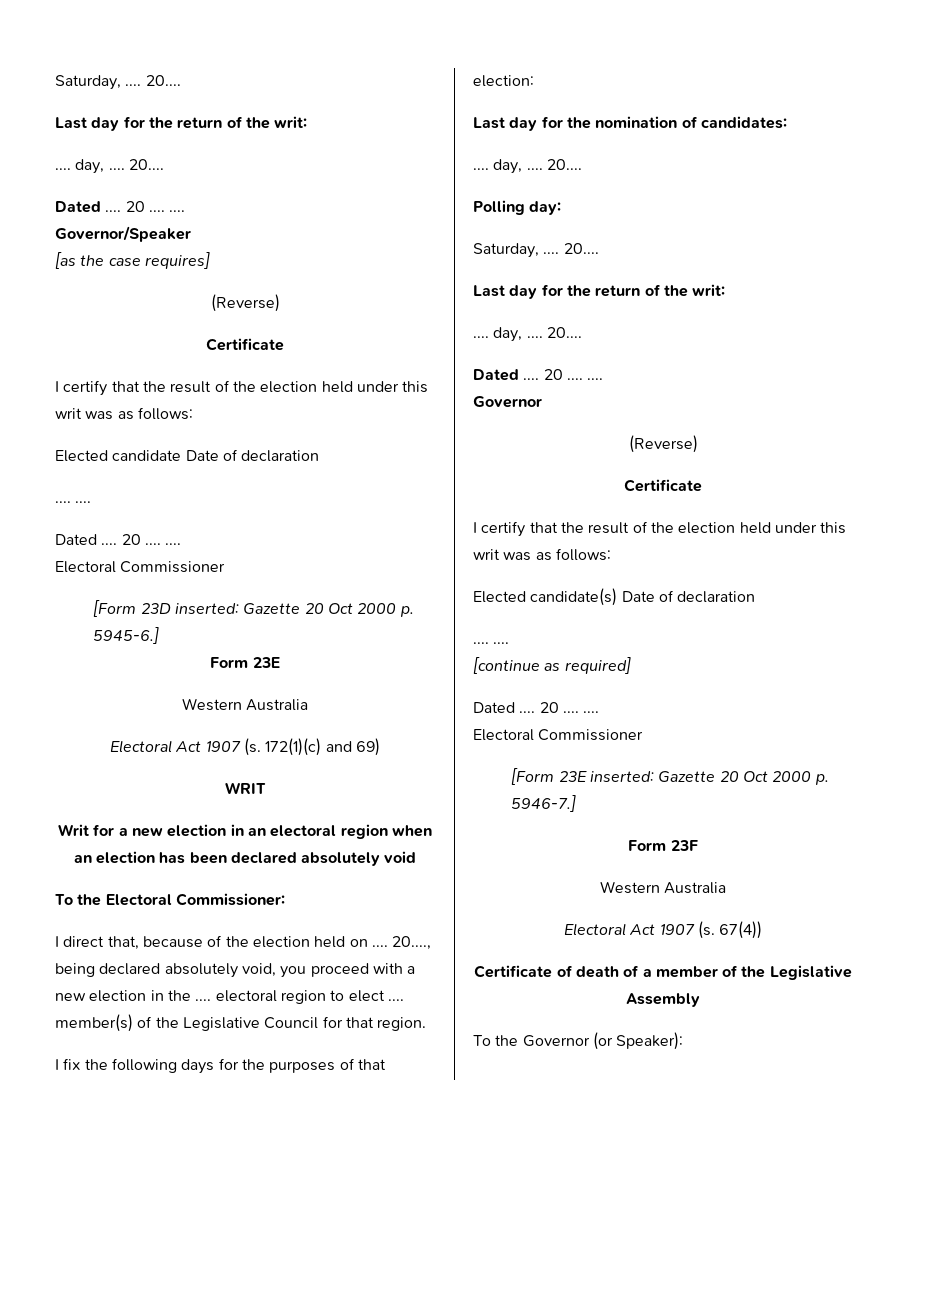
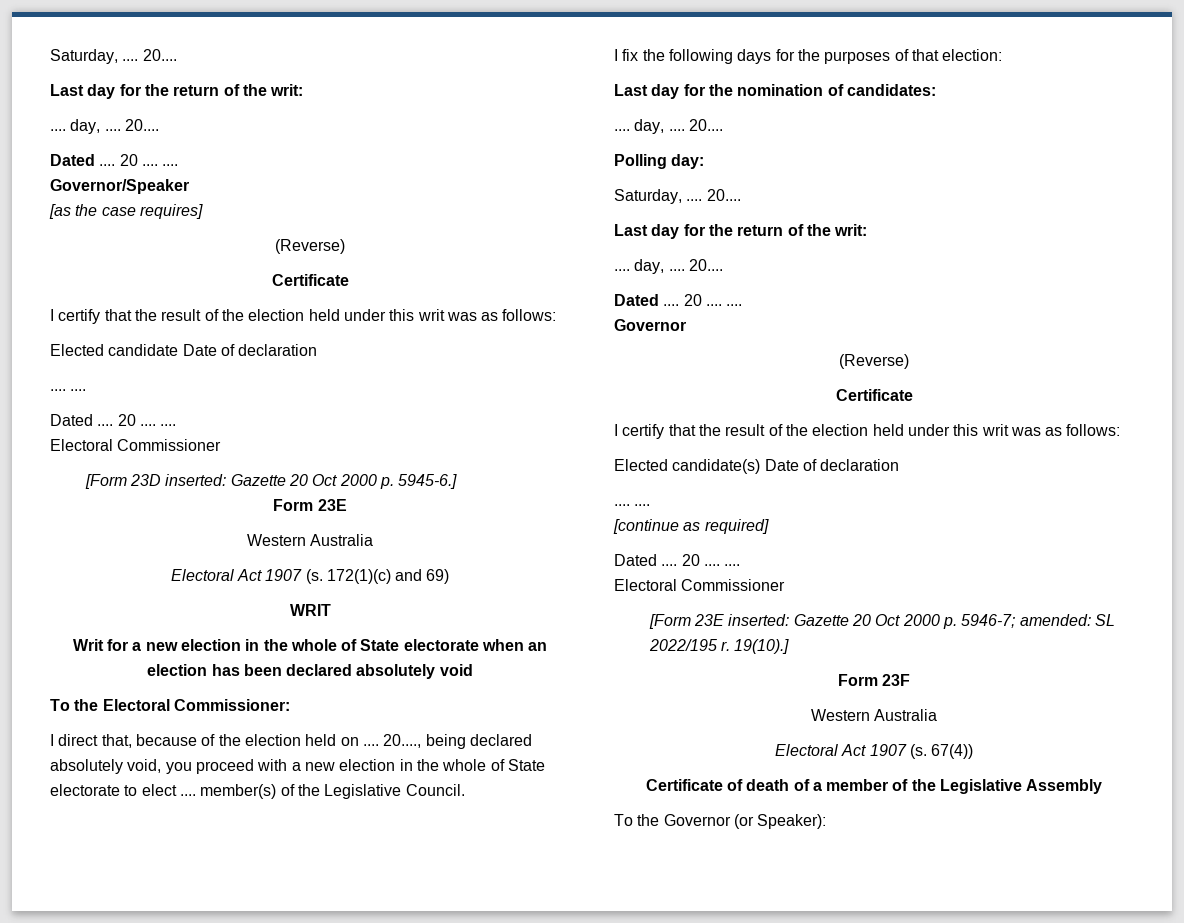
- Writ for a new election in an electoral region when an election has been declared absolutely void
+ Writ for a new election in the whole of State electorate when an election has been declared absolutely void
- 20...., being declared absolutely void, you proceed with a new election in the .... electoral region to elect .... member(s) of the Legislative Council for that region.
+ 20...., being declared absolutely void, you proceed with a new election in the whole of State electorate to elect .... member(s) of the Legislative Council.
- [Form 23E inserted: Gazette 20 Oct 2000 p. 5946-7.]
+ [Form 23E inserted: Gazette 20 Oct 2000 p. 5946-7; amended: SL 2022/195 r. 19(10).]

